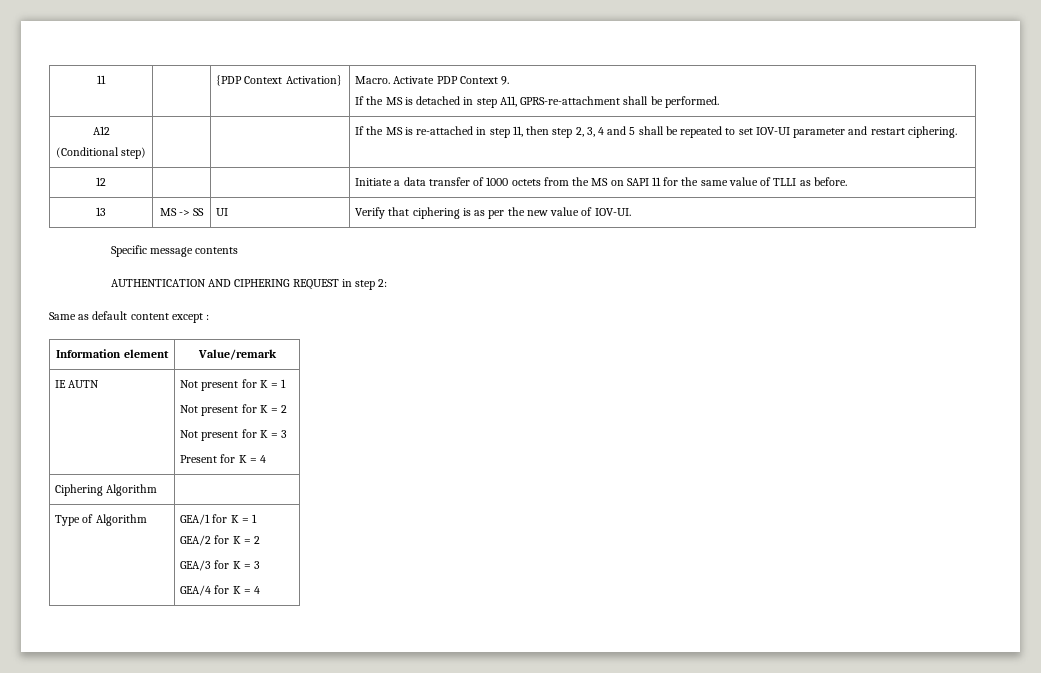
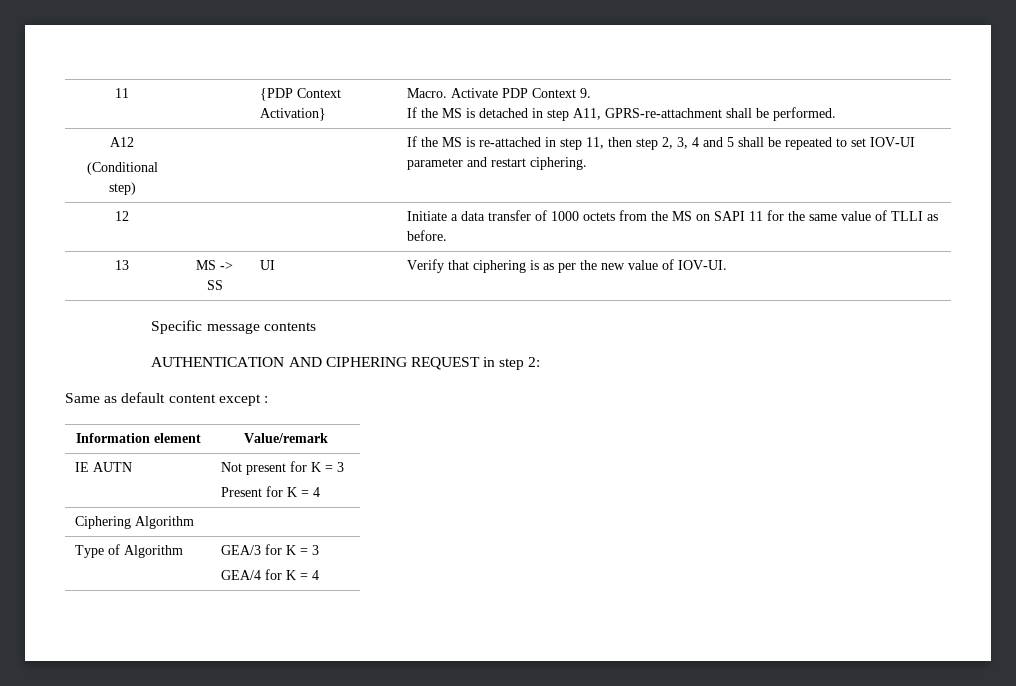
- IE AUTN | Not present for K = 1
- Not present for K = 2
- Not present for K = 3
+ IE AUTN | Not present for K = 3
- Type of Algorithm | GEA/1 for K = 1
- GEA/2 for K = 2
- GEA/3 for K = 3
+ Type of Algorithm | GEA/3 for K = 3

